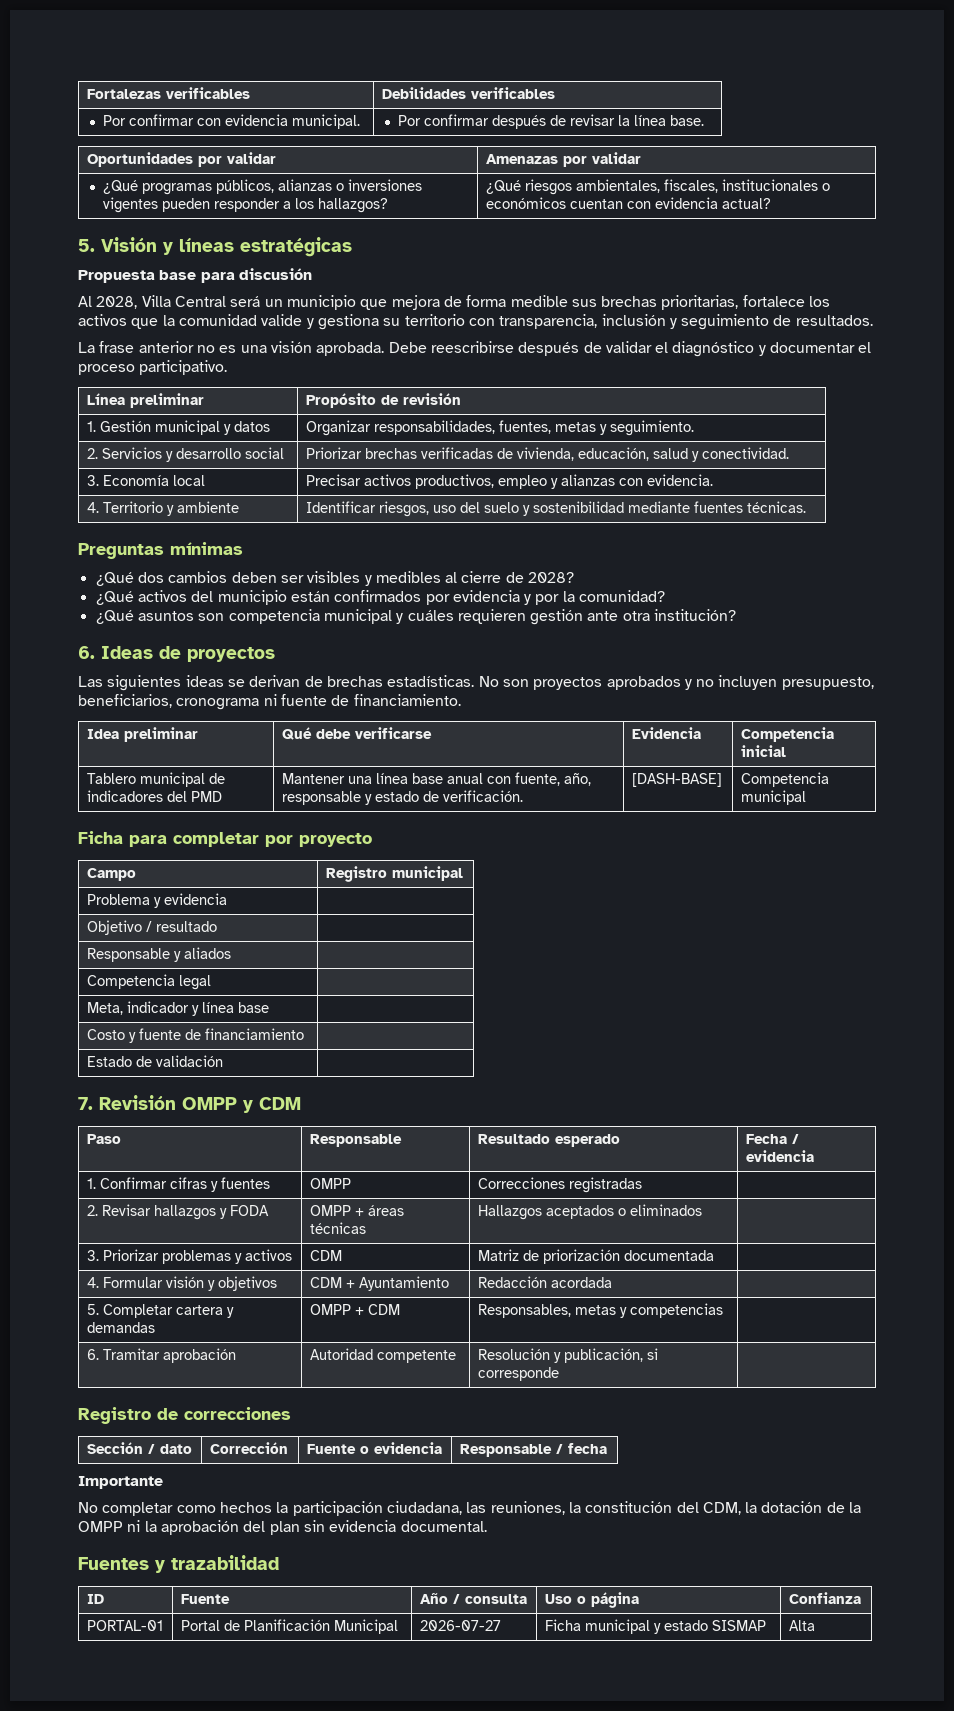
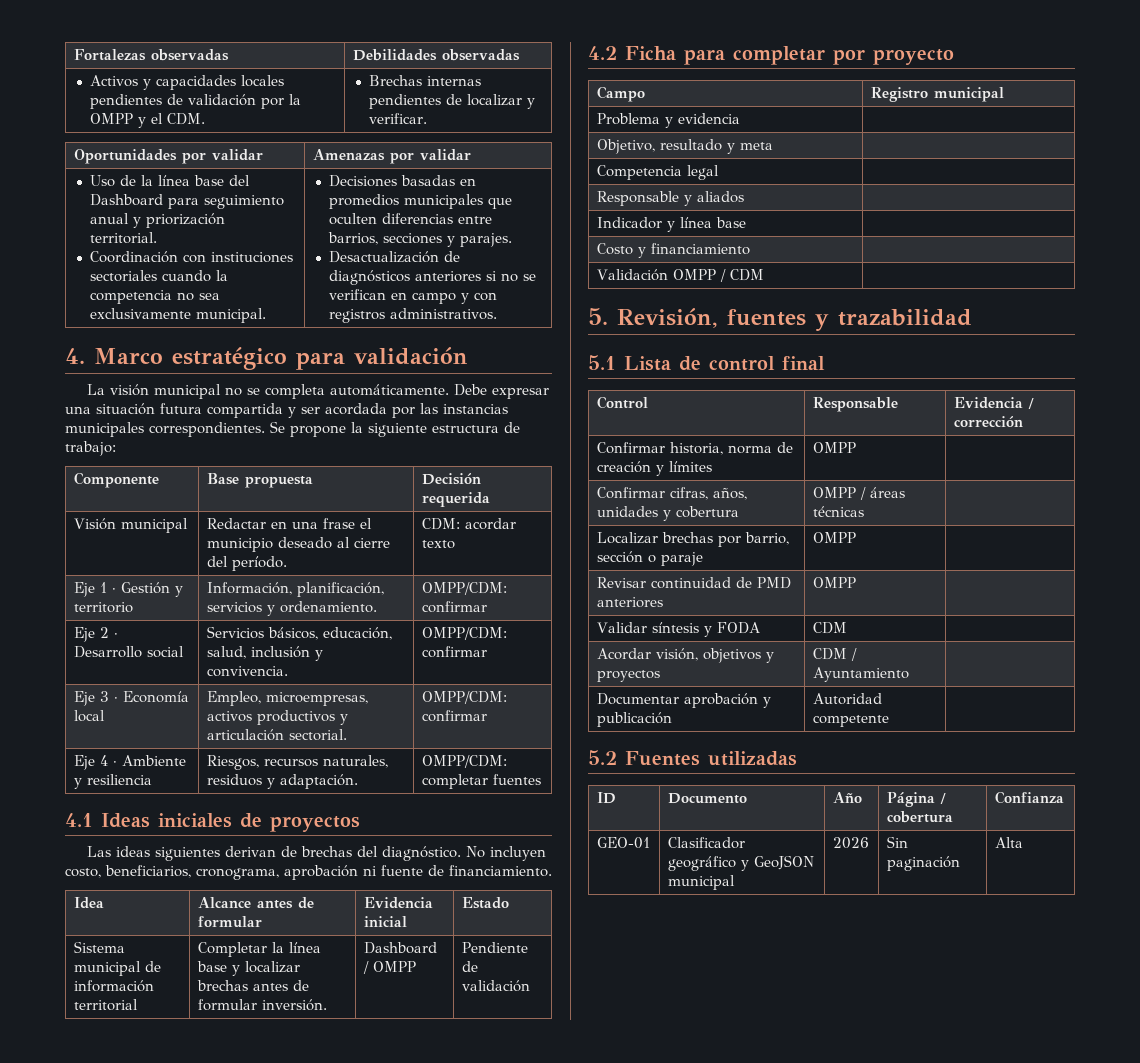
- Fortalezas verificables | Debilidades verificables
- Por confirmar con evidencia municipal. | Por confirmar después de revisar la línea base.
+ Fortalezas observadas | Debilidades observadas
+ Activos y capacidades locales pendientes de validación por la OMPP y el CDM. | Brechas internas pendientes de localizar y verificar.
- ¿Qué programas públicos, alianzas o inversiones vigentes pueden responder a los hallazgos? | ¿Qué riesgos ambientales, fiscales, institucionales o económicos cuentan con evidencia actual?
- 5. Visión y líneas estratégicas
- Propuesta base para discusión
- Al 2028, Villa Central será un municipio que mejora de forma medible sus brechas prioritarias, fortalece los activos que la comunidad valide y gestiona su territorio con transparencia, inclusión y seguimiento de resultados.
- La frase anterior no es una visión aprobada. Debe reescribirse después de validar el diagnóstico y documentar el proceso participativo.
- Línea preliminar | Propósito de revisión
- 1. Gestión municipal y datos | Organizar responsabilidades, fuentes, metas y seguimiento.
- 2. Servicios y desarrollo social | Priorizar brechas verificadas de vivienda, educación, salud y conectividad.
- 3. Economía local | Precisar activos productivos, empleo y alianzas con evidencia.
- 4. Territorio y ambiente | Identificar riesgos, uso del suelo y sostenibilidad mediante fuentes técnicas.
- Preguntas mínimas
- ¿Qué dos cambios deben ser visibles y medibles al cierre de 2028?
- ¿Qué activos del municipio están confirmados por evidencia y por la comunidad?
- ¿Qué asuntos son competencia municipal y cuáles requieren gestión ante otra institución?
- 6. Ideas de proyectos
- Las siguientes ideas se derivan de brechas estadísticas. No son proyectos aprobados y no incluyen presupuesto, beneficiarios, cronograma ni fuente de financiamiento.
+ Uso de la línea base del Dashboard para seguimiento anual y priorización territorial.
+ Coordinación con instituciones sectoriales cuando la competencia no sea exclusivamente municipal. | Decisiones basadas en promedios municipales que oculten diferencias entre barrios, secciones y parajes.
+ Desactualización de diagnósticos anteriores si no se verifican en campo y con registros administrativos.
+ 4. Marco estratégico para validación
+ La visión municipal no se completa automáticamente. Debe expresar una situación futura compartida y ser acordada por las instancias municipales correspondientes. Se propone la siguiente estructura de trabajo:
+ Componente | Base propuesta | Decisión requerida
+ Visión municipal | Redactar en una frase el municipio deseado al cierre del período. | CDM: acordar texto
+ Eje 1 · Gestión y territorio | Información, planificación, servicios y ordenamiento. | OMPP/CDM: confirmar
+ Eje 2 · Desarrollo social | Servicios básicos, educación, salud, inclusión y convivencia. | OMPP/CDM: confirmar
+ Eje 3 · Economía local | Empleo, microempresas, activos productivos y articulación sectorial. | OMPP/CDM: confirmar
+ Eje 4 · Ambiente y resiliencia | Riesgos, recursos naturales, residuos y adaptación. | OMPP/CDM: completar fuentes
+ 4.1 Ideas iniciales de proyectos
+ Las ideas siguientes derivan de brechas del diagnóstico. No incluyen costo, beneficiarios, cronograma, aprobación ni fuente de financiamiento.
- Idea preliminar | Qué debe verificarse | Evidencia | Competencia inicial
- Tablero municipal de indicadores del PMD | Mantener una línea base anual con fuente, año, responsable y estado de verificación. | [DASH-BASE] | Competencia municipal
- Ficha para completar por proyecto
+ Idea | Alcance antes de formular | Evidencia inicial | Estado
+ Sistema municipal de información territorial | Completar la línea base y localizar brechas antes de formular inversión. | Dashboard / OMPP | Pendiente de validación
+ 4.2 Ficha para completar por proyecto
- Objetivo / resultado |
+ Objetivo, resultado y meta |
+ Competencia legal |
- Competencia legal |
- Meta, indicador y línea base |
+ Indicador y línea base |
- Costo y fuente de financiamiento |
+ Costo y financiamiento |
- Estado de validación |
- 7. Revisión OMPP y CDM
- Paso | Responsable | Resultado esperado | Fecha / evidencia
- 1. Confirmar cifras y fuentes | OMPP | Correcciones registradas |
- 2. Revisar hallazgos y FODA | OMPP + áreas técnicas | Hallazgos aceptados o eliminados |
- 3. Priorizar problemas y activos | CDM | Matriz de priorización documentada |
- 4. Formular visión y objetivos | CDM + Ayuntamiento | Redacción acordada |
- 5. Completar cartera y demandas | OMPP + CDM | Responsables, metas y competencias |
- 6. Tramitar aprobación | Autoridad competente | Resolución y publicación, si corresponde |
- Registro de correcciones
- Sección / dato | Corrección | Fuente o evidencia | Responsable / fecha
- Importante
- No completar como hechos la participación ciudadana, las reuniones, la constitución del CDM, la dotación de la OMPP ni la aprobación del plan sin evidencia documental.
- Fuentes y trazabilidad
+ Validación OMPP / CDM |
+ 5. Revisión, fuentes y trazabilidad
+ 5.1 Lista de control final
+ Control | Responsable | Evidencia / corrección
+ Confirmar historia, norma de creación y límites | OMPP |
+ Confirmar cifras, años, unidades y cobertura | OMPP / áreas técnicas |
+ Localizar brechas por barrio, sección o paraje | OMPP |
+ Revisar continuidad de PMD anteriores | OMPP |
+ Validar síntesis y FODA | CDM |
+ Acordar visión, objetivos y proyectos | CDM / Ayuntamiento |
+ Documentar aprobación y publicación | Autoridad competente |
+ 5.2 Fuentes utilizadas
- ID | Fuente | Año / consulta | Uso o página | Confianza
- PORTAL-01 | Portal de Planificación Municipal | 2026-07-27 | Ficha municipal y estado SISMAP | Alta
+ ID | Documento | Año | Página / cobertura | Confianza
+ GEO-01 | Clasificador geográfico y GeoJSON municipal | 2026 | Sin paginación | Alta

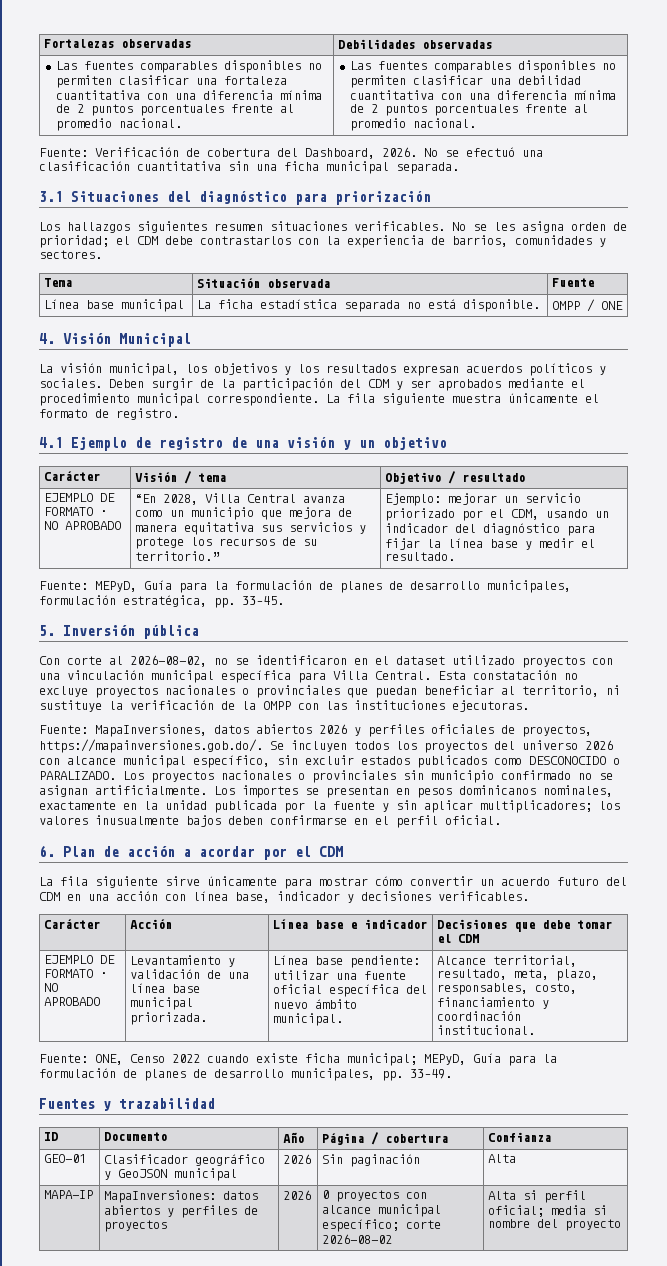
- Activos y capacidades locales pendientes de validación por la OMPP y el CDM. | Brechas internas pendientes de localizar y verificar.
- Oportunidades por validar | Amenazas por validar
- Uso de la línea base del Dashboard para seguimiento anual y priorización territorial.
- Coordinación con instituciones sectoriales cuando la competencia no sea exclusivamente municipal. | Decisiones basadas en promedios municipales que oculten diferencias entre barrios, secciones y parajes.
- Desactualización de diagnósticos anteriores si no se verifican en campo y con registros administrativos.
- 4. Marco estratégico para validación
- La visión municipal no se completa automáticamente. Debe expresar una situación futura compartida y ser acordada por las instancias municipales correspondientes. Se propone la siguiente estructura de trabajo:
- Componente | Base propuesta | Decisión requerida
- Visión municipal | Redactar en una frase el municipio deseado al cierre del período. | CDM: acordar texto
- Eje 1 · Gestión y territorio | Información, planificación, servicios y ordenamiento. | OMPP/CDM: confirmar
- Eje 2 · Desarrollo social | Servicios básicos, educación, salud, inclusión y convivencia. | OMPP/CDM: confirmar
- Eje 3 · Economía local | Empleo, microempresas, activos productivos y articulación sectorial. | OMPP/CDM: confirmar
- Eje 4 · Ambiente y resiliencia | Riesgos, recursos naturales, residuos y adaptación. | OMPP/CDM: completar fuentes
- 4.1 Ideas iniciales de proyectos
- Las ideas siguientes derivan de brechas del diagnóstico. No incluyen costo, beneficiarios, cronograma, aprobación ni fuente de financiamiento.
- Idea | Alcance antes de formular | Evidencia inicial | Estado
- Sistema municipal de información territorial | Completar la línea base y localizar brechas antes de formular inversión. | Dashboard / OMPP | Pendiente de validación
- 4.2 Ficha para completar por proyecto
- Campo | Registro municipal
- Problema y evidencia |
- Objetivo, resultado y meta |
- Competencia legal |
- Responsable y aliados |
- Indicador y línea base |
- Costo y financiamiento |
- Validación OMPP / CDM |
- 5. Revisión, fuentes y trazabilidad
- 5.1 Lista de control final
- Control | Responsable | Evidencia / corrección
- Confirmar historia, norma de creación y límites | OMPP |
- Confirmar cifras, años, unidades y cobertura | OMPP / áreas técnicas |
- Localizar brechas por barrio, sección o paraje | OMPP |
- Revisar continuidad de PMD anteriores | OMPP |
- Validar síntesis y FODA | CDM |
- Acordar visión, objetivos y proyectos | CDM / Ayuntamiento |
- Documentar aprobación y publicación | Autoridad competente |
- 5.2 Fuentes utilizadas
+ Las fuentes comparables disponibles no permiten clasificar una fortaleza cuantitativa con una diferencia mínima de 2 puntos porcentuales frente al promedio nacional. | Las fuentes comparables disponibles no permiten clasificar una debilidad cuantitativa con una diferencia mínima de 2 puntos porcentuales frente al promedio nacional.
+ Fuente: Verificación de cobertura del Dashboard, 2026. No se efectuó una clasificación cuantitativa sin una ficha municipal separada.
+ 3.1 Situaciones del diagnóstico para priorización
+ Los hallazgos siguientes resumen situaciones verificables. No se les asigna orden de prioridad; el CDM debe contrastarlos con la experiencia de barrios, comunidades y sectores.
+ Tema | Situación observada | Fuente
+ Línea base municipal | La ficha estadística separada no está disponible. | OMPP / ONE
+ 4. Visión Municipal
+ La visión municipal, los objetivos y los resultados expresan acuerdos políticos y sociales. Deben surgir de la participación del CDM y ser aprobados mediante el procedimiento municipal correspondiente. La fila siguiente muestra únicamente el formato de registro.
+ 4.1 Ejemplo de registro de una visión y un objetivo
+ Carácter | Visión / tema | Objetivo / resultado
+ EJEMPLO DE FORMATO · NO APROBADO | “En 2028, Villa Central avanza como un municipio que mejora de manera equitativa sus servicios y protege los recursos de su territorio.” | Ejemplo: mejorar un servicio priorizado por el CDM, usando un indicador del diagnóstico para fijar la línea base y medir el resultado.
+ Fuente: MEPyD, Guía para la formulación de planes de desarrollo municipales, formulación estratégica, pp. 33–45.
+ 5. Inversión pública
+ Con corte al 2026-08-02, no se identificaron en el dataset utilizado proyectos con una vinculación municipal específica para Villa Central. Esta constatación no excluye proyectos nacionales o provinciales que puedan beneficiar al territorio, ni sustituye la verificación de la OMPP con las instituciones ejecutoras.
+ Fuente: MapaInversiones, datos abiertos 2026 y perfiles oficiales de proyectos, https://mapainversiones.gob.do/. Se incluyen todos los proyectos del universo 2026 con alcance municipal específico, sin excluir estados publicados como DESCONOCIDO o PARALIZADO. Los proyectos nacionales o provinciales sin municipio confirmado no se asignan artificialmente. Los importes se presentan en pesos dominicanos nominales, exactamente en la unidad publicada por la fuente y sin aplicar multiplicadores; los valores inusualmente bajos deben confirmarse en el perfil oficial.
+ 6. Plan de acción a acordar por el CDM
+ La fila siguiente sirve únicamente para mostrar cómo convertir un acuerdo futuro del CDM en una acción con línea base, indicador y decisiones verificables.
+ Carácter | Acción | Línea base e indicador | Decisiones que debe tomar el CDM
+ EJEMPLO DE FORMATO · NO APROBADO | Levantamiento y validación de una línea base municipal priorizada. | Línea base pendiente: utilizar una fuente oficial específica del nuevo ámbito municipal. | Alcance territorial, resultado, meta, plazo, responsables, costo, financiamiento y coordinación institucional.
+ Fuente: ONE, Censo 2022 cuando existe ficha municipal; MEPyD, Guía para la formulación de planes de desarrollo municipales, pp. 33–49.
+ Fuentes y trazabilidad
+ MAPA-IP | MapaInversiones: datos abiertos y perfiles de proyectos | 2026 | 0 proyectos con alcance municipal específico; corte 2026-08-02 | Alta si perfil oficial; media si nombre del proyecto

